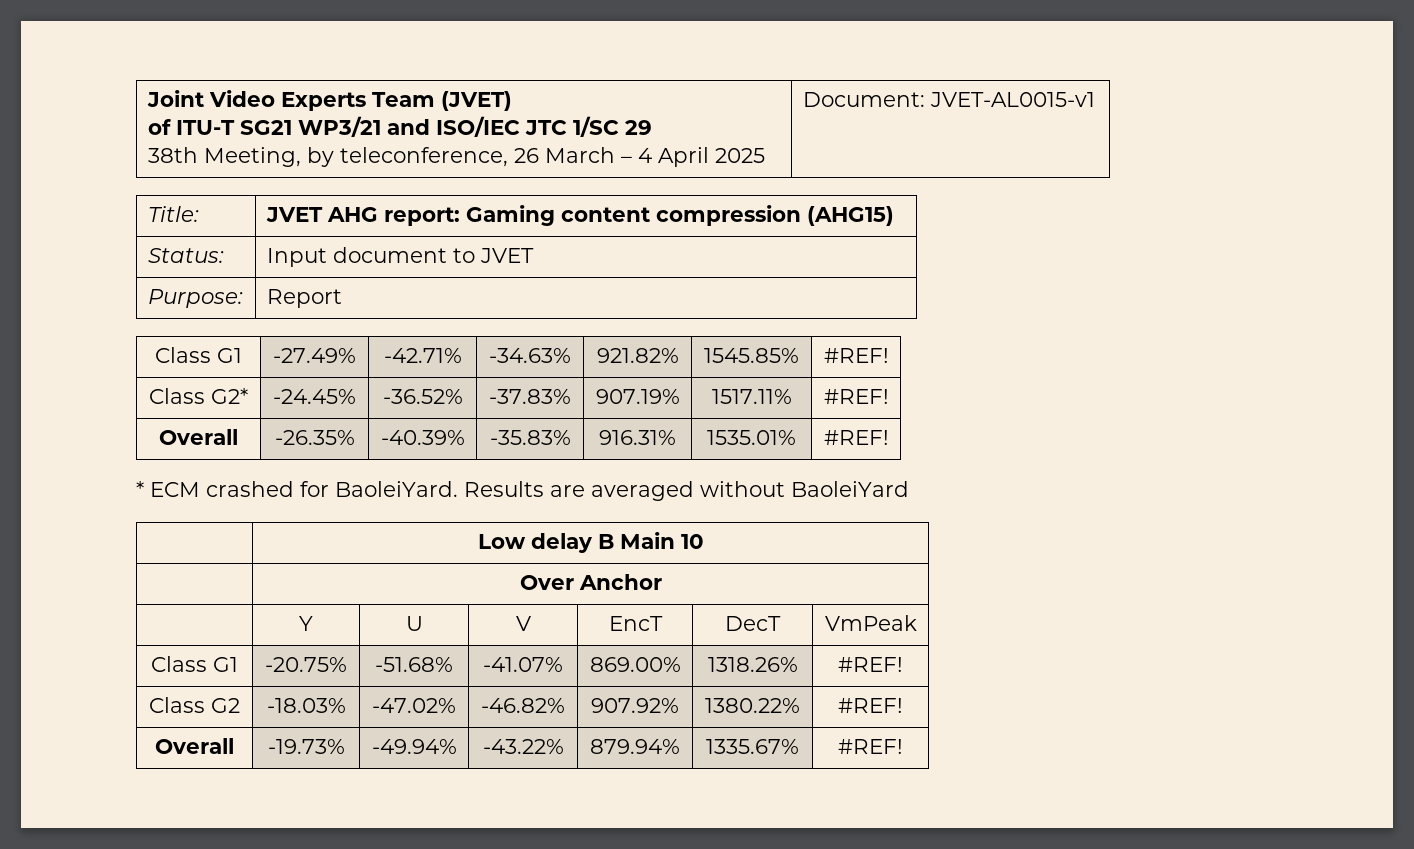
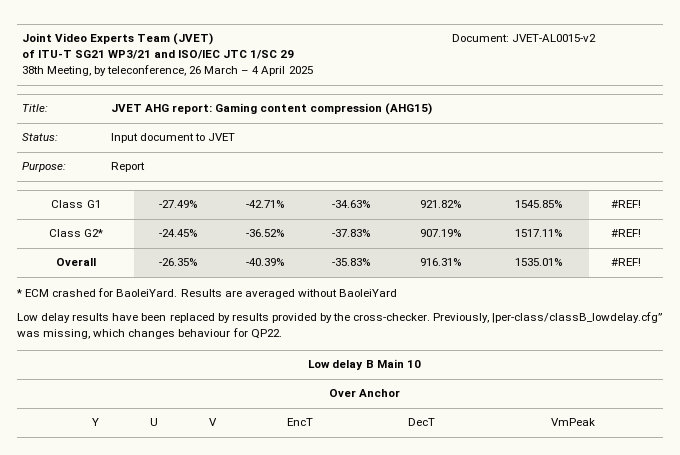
  Joint Video Experts Team (JVET)
  of ITU-T SG21 WP3/21 and ISO/IEC JTC 1/SC 29
- 38th Meeting, by teleconference, 26 March – 4 April 2025 | Document: JVET-AL0015-v1
+ 38th Meeting, by teleconference, 26 March – 4 April 2025 | Document: JVET-AL0015-v2
+ Low delay results have been replaced by results provided by the cross-checker. Previously, |per-class/classB_lowdelay.cfg” was missing, which changes behaviour for QP22.
- Class G1 | -20.75% | -51.68% | -41.07% | 869.00% | 1318.26% | #REF!
- Class G2 | -18.03% | -47.02% | -46.82% | 907.92% | 1380.22% | #REF!
- Overall | -19.73% | -49.94% | -43.22% | 879.94% | 1335.67% | #REF!

